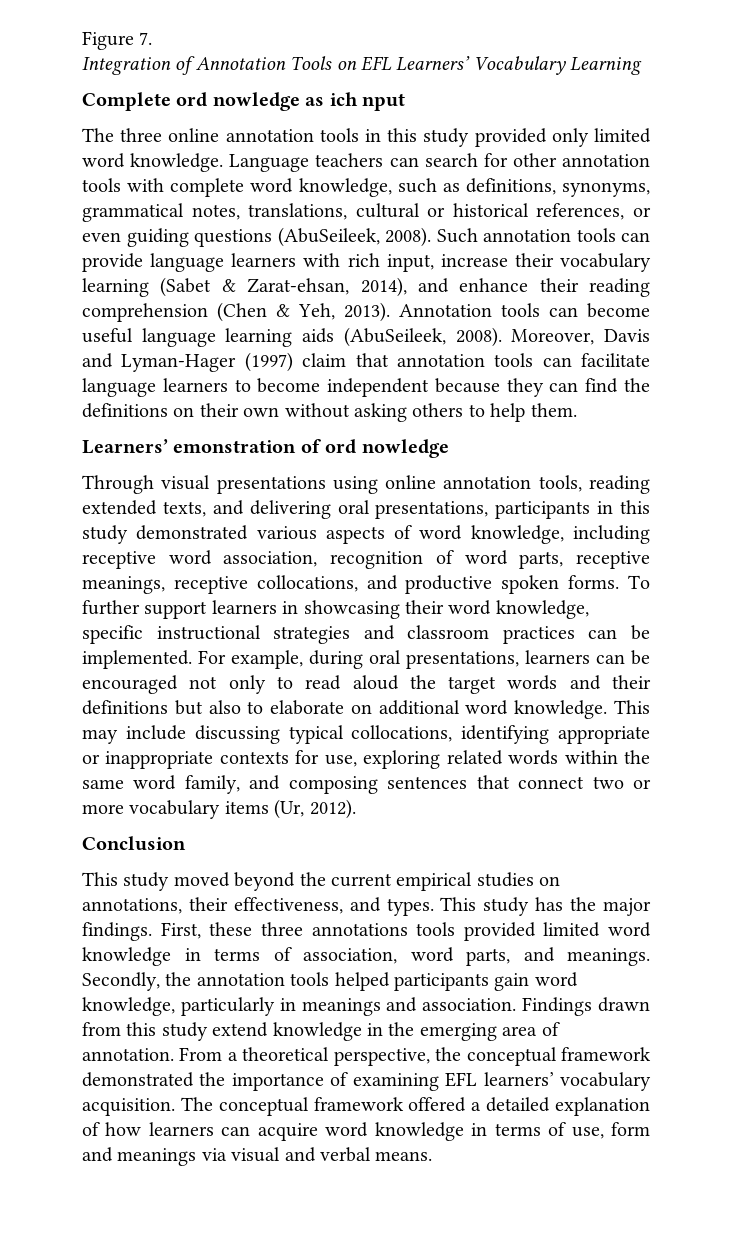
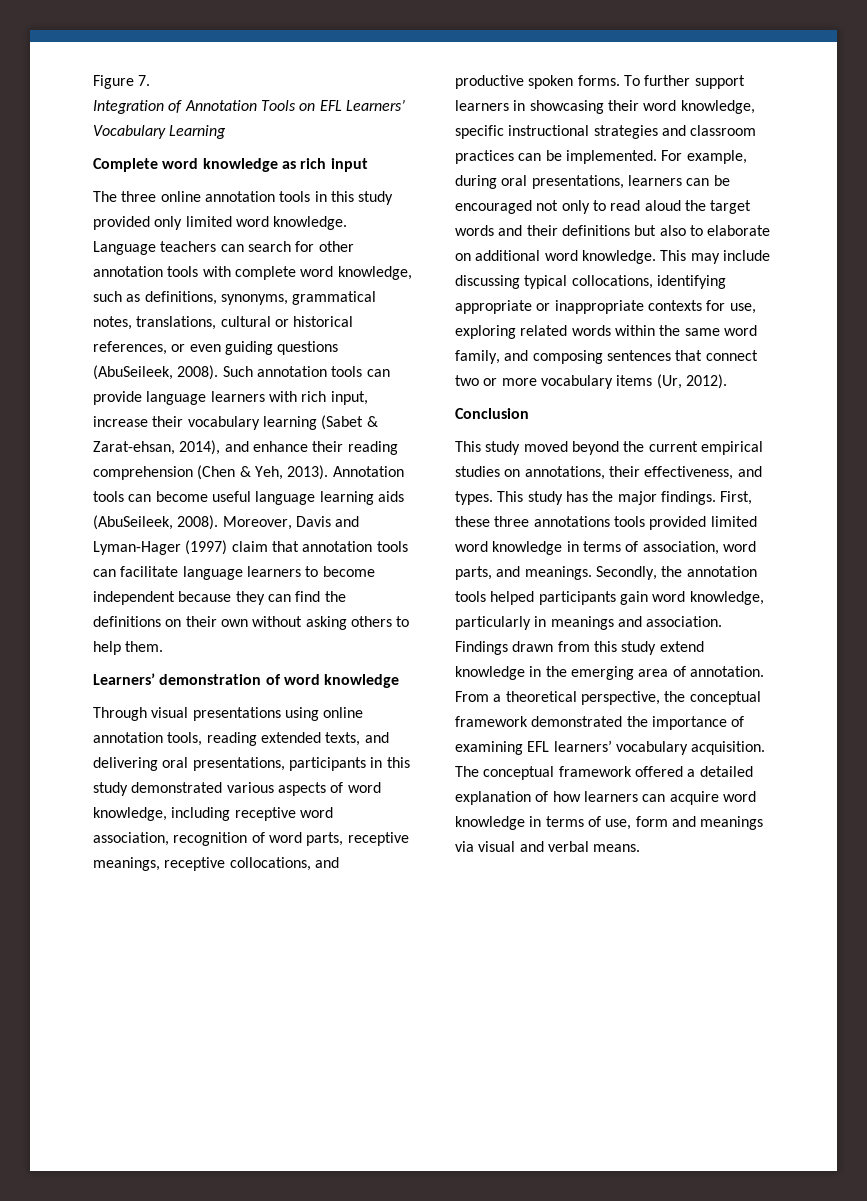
- Complete ord nowledge as ich nput
+ Complete word knowledge as rich input
- Learners’ emonstration of ord nowledge
+ Learners’ demonstration of word knowledge

